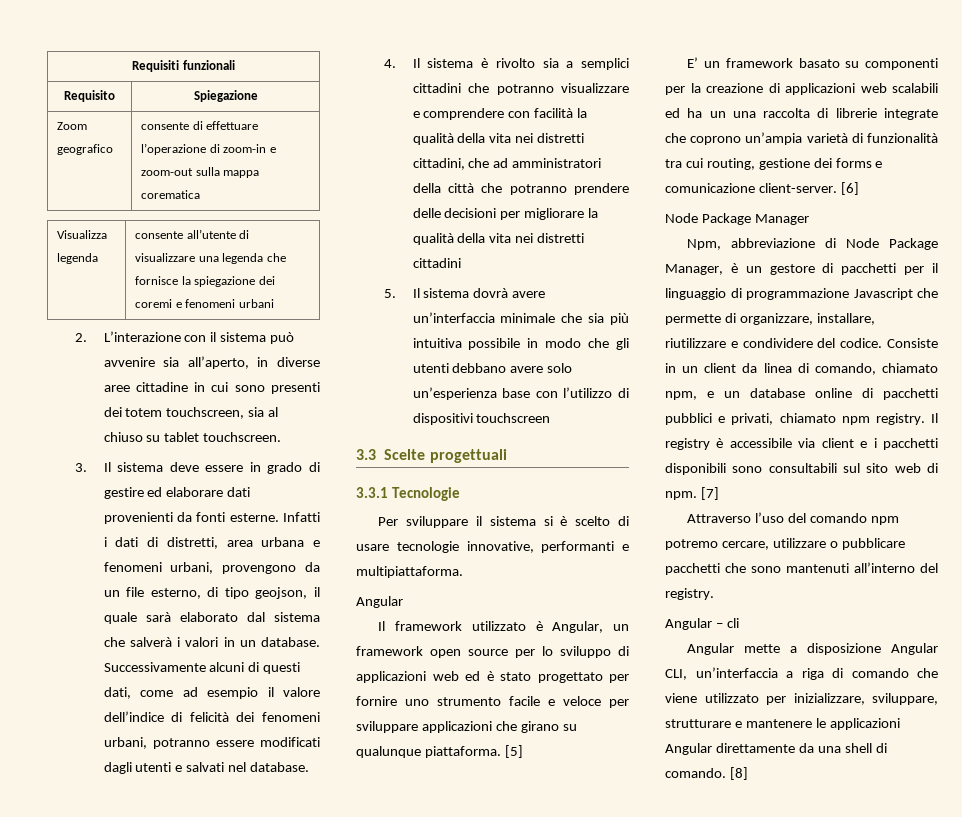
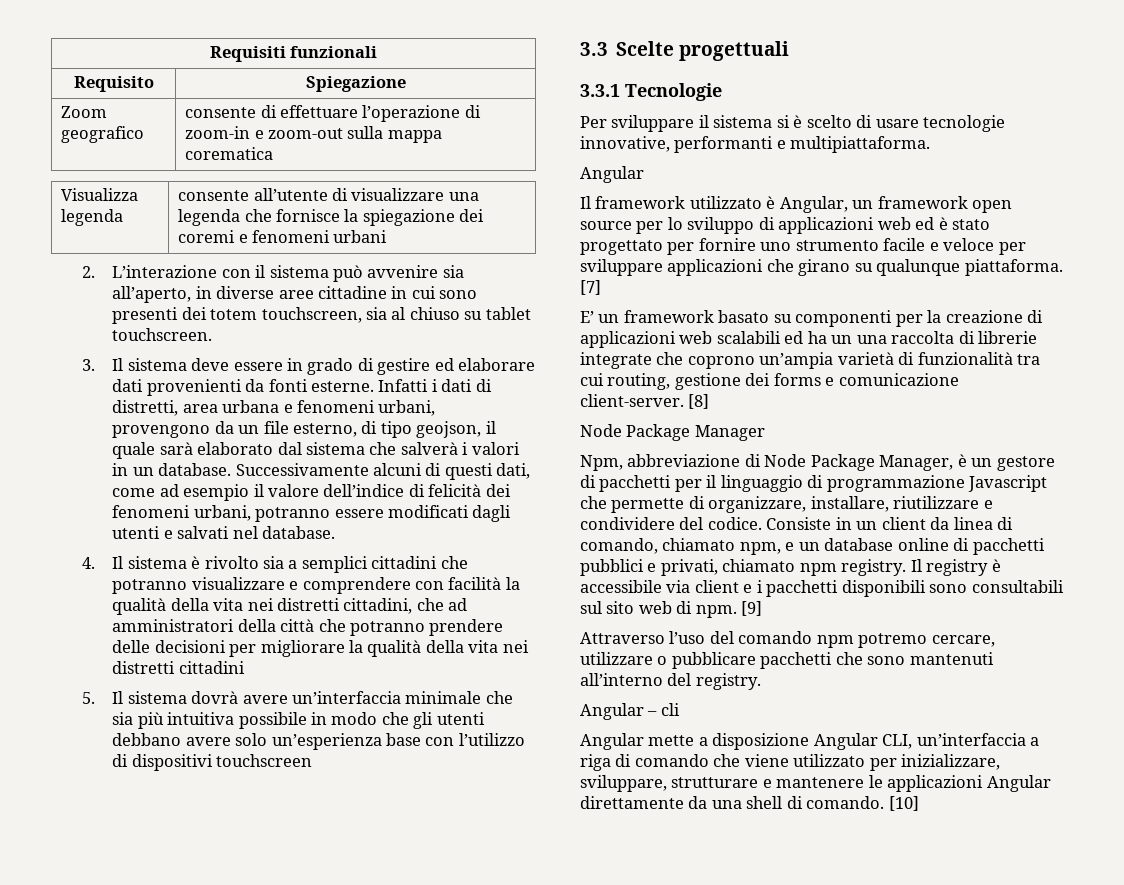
- [5]
+ [7]
- [6]
+ [8]
- [7]
+ [9]
- [8]
+ [10]

